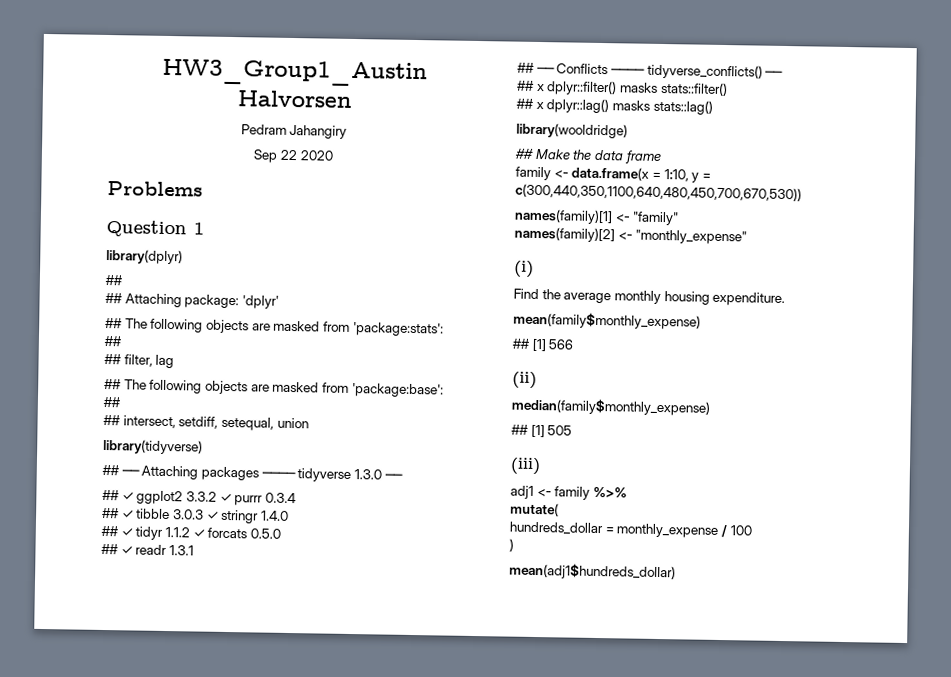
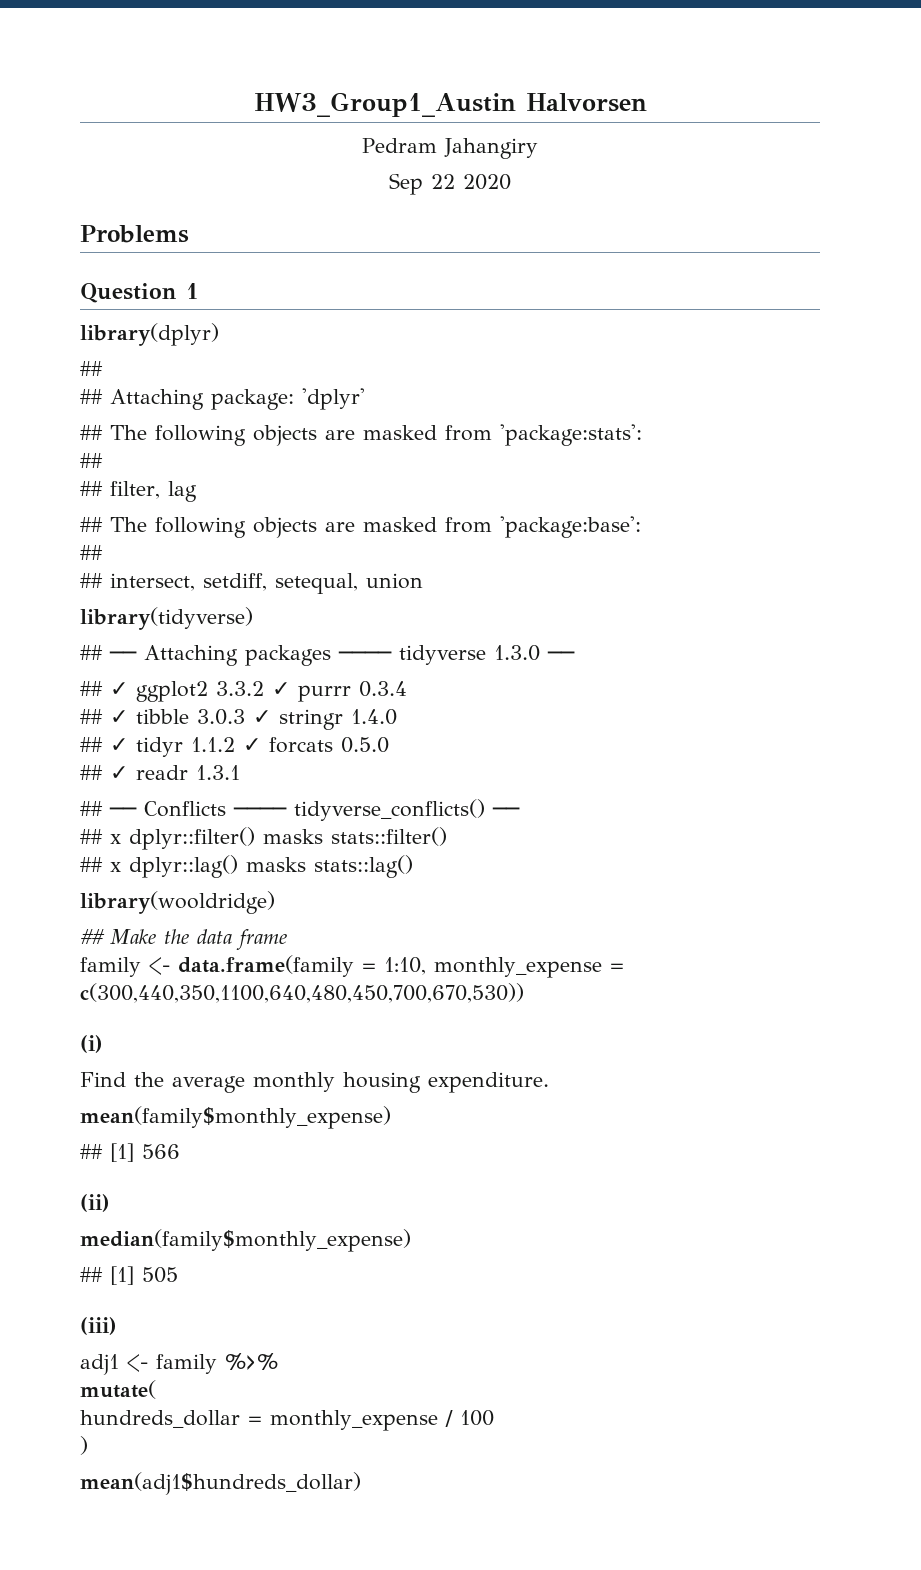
- family <- data.frame(x = 1:10, y = c(300,440,350,1100,640,480,450,700,670,530))
+ family <- data.frame(family = 1:10, monthly_expense = c(300,440,350,1100,640,480,450,700,670,530))
- names(family)[1] <- "family"
- names(family)[2] <- "monthly_expense"

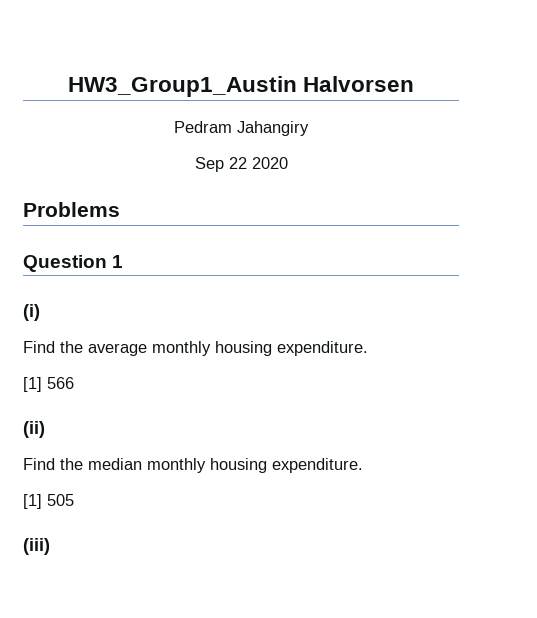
- library(dplyr)
- ##
- ## Attaching package: 'dplyr'
- ## The following objects are masked from 'package:stats':
- ##
- ## filter, lag
- ## The following objects are masked from 'package:base':
- ##
- ## intersect, setdiff, setequal, union
- library(tidyverse)
- ## ── Attaching packages ──── tidyverse 1.3.0 ──
- ## ✓ ggplot2 3.3.2 ✓ purrr 0.3.4
- ## ✓ tibble 3.0.3 ✓ stringr 1.4.0
- ## ✓ tidyr 1.1.2 ✓ forcats 0.5.0
- ## ✓ readr 1.3.1
- ## ── Conflicts ──── tidyverse_conflicts() ──
- ## x dplyr::filter() masks stats::filter()
- ## x dplyr::lag() masks stats::lag()
- library(wooldridge)
- ## Make the data frame
- family <- data.frame(family = 1:10, monthly_expense = c(300,440,350,1100,640,480,450,700,670,530))
- mean(family$monthly_expense)
- ## [1] 566
+ [1] 566
- median(family$monthly_expense)
- ## [1] 505
+ Find the median monthly housing expenditure.
+ [1] 505
  (iii)
- adj1 <- family %>%
- mutate(
- hundreds_dollar = monthly_expense / 100
- )
- mean(adj1$hundreds_dollar)

